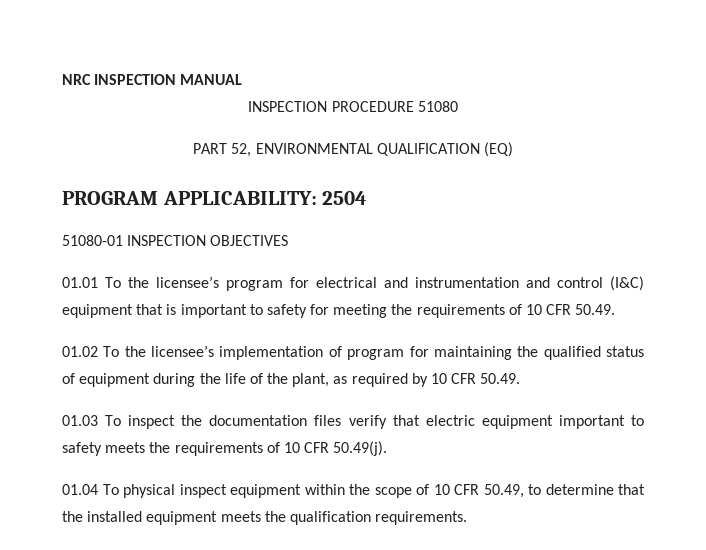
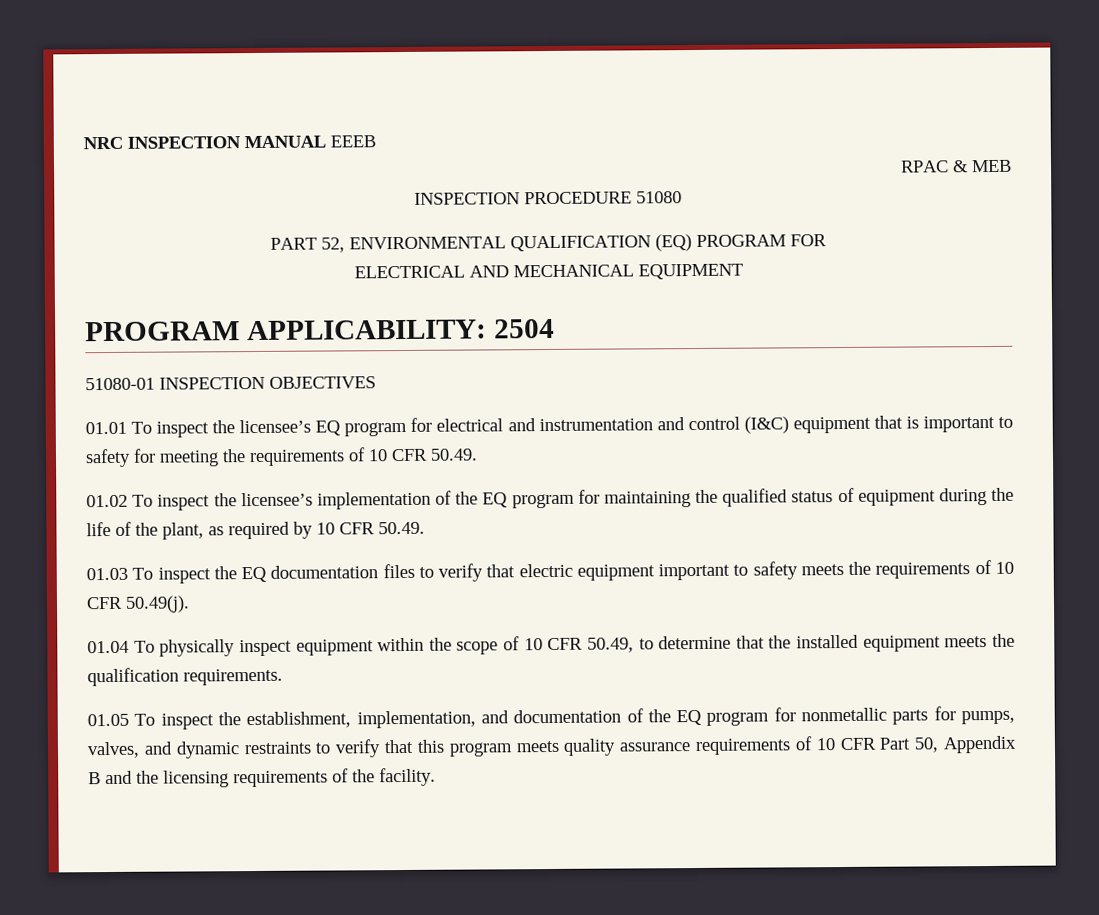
- NRC INSPECTION MANUAL
+ NRC INSPECTION MANUAL EEEB
+ RPAC & MEB
- PART 52, ENVIRONMENTAL QUALIFICATION (EQ)
+ PART 52, ENVIRONMENTAL QUALIFICATION (EQ) PROGRAM FOR
+ ELECTRICAL AND MECHANICAL EQUIPMENT
- 01.01 To the licensee’s program for electrical and instrumentation and control (I&C) equipment that is important to safety for meeting the requirements of 10 CFR 50.49.
+ 01.01 To inspect the licensee’s EQ program for electrical and instrumentation and control (I&C) equipment that is important to safety for meeting the requirements of 10 CFR 50.49.
- 01.02 To the licensee’s implementation of program for maintaining the qualified status of equipment during the life of the plant, as required by 10 CFR 50.49.
+ 01.02 To inspect the licensee’s implementation of the EQ program for maintaining the qualified status of equipment during the life of the plant, as required by 10 CFR 50.49.
- 01.03 To inspect the documentation files verify that electric equipment important to safety meets the requirements of 10 CFR 50.49(j).
+ 01.03 To inspect the EQ documentation files to verify that electric equipment important to safety meets the requirements of 10 CFR 50.49(j).
- 01.04 To physical inspect equipment within the scope of 10 CFR 50.49, to determine that the installed equipment meets the qualification requirements.
+ 01.04 To physically inspect equipment within the scope of 10 CFR 50.49, to determine that the installed equipment meets the qualification requirements.
+ 01.05 To inspect the establishment, implementation, and documentation of the EQ program for nonmetallic parts for pumps, valves, and dynamic restraints to verify that this program meets quality assurance requirements of 10 CFR Part 50, Appendix B and the licensing requirements of the facility.

